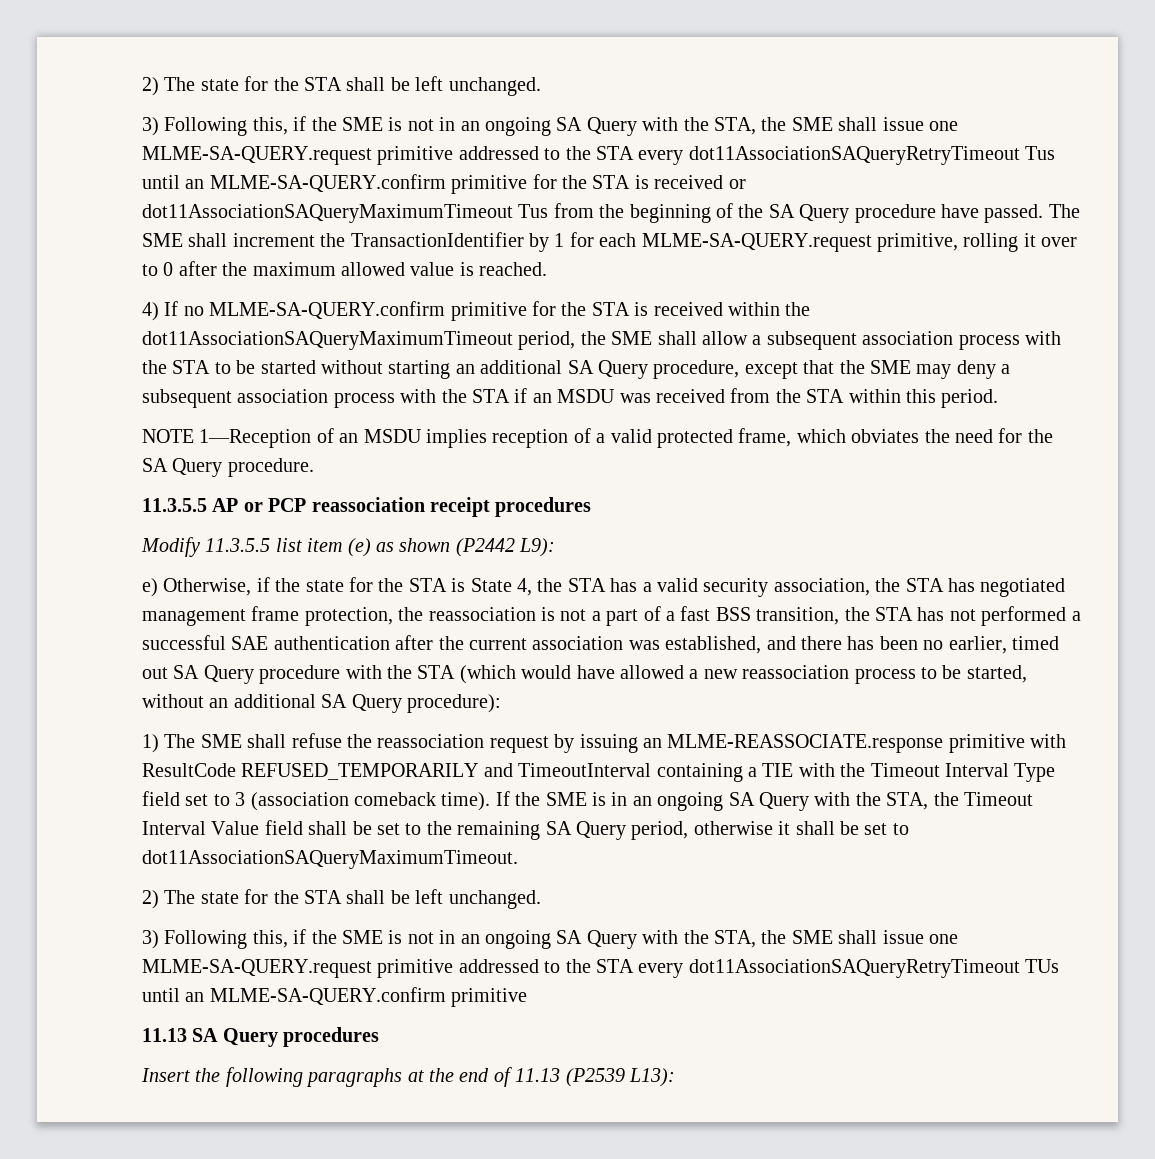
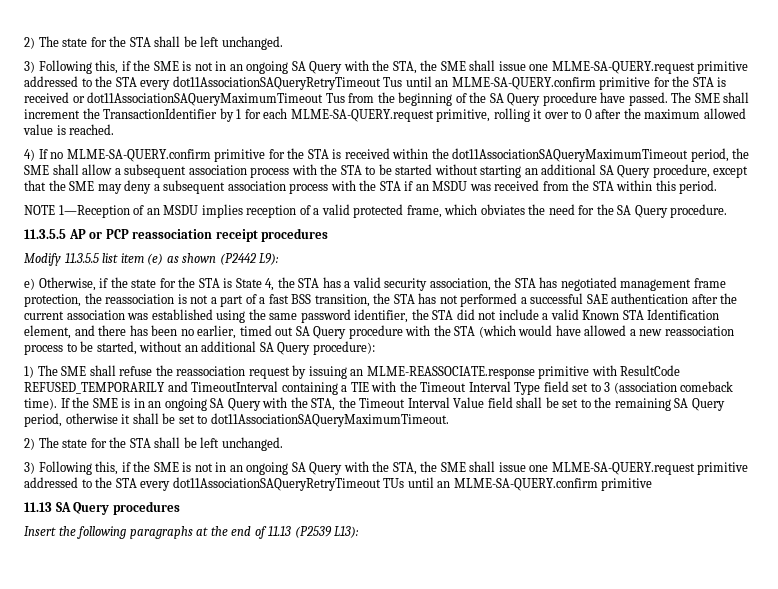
- e) Otherwise, if the state for the STA is State 4, the STA has a valid security association, the STA has negotiated management frame protection, the reassociation is not a part of a fast BSS transition, the STA has not performed a successful SAE authentication after the current association was established, and there has been no earlier, timed out SA Query procedure with the STA (which would have allowed a new reassociation process to be started, without an additional SA Query procedure):
+ e) Otherwise, if the state for the STA is State 4, the STA has a valid security association, the STA has negotiated management frame protection, the reassociation is not a part of a fast BSS transition, the STA has not performed a successful SAE authentication after the current association was established using the same password identifier, the STA did not include a valid Known STA Identification element, and there has been no earlier, timed out SA Query procedure with the STA (which would have allowed a new reassociation process to be started, without an additional SA Query procedure):

